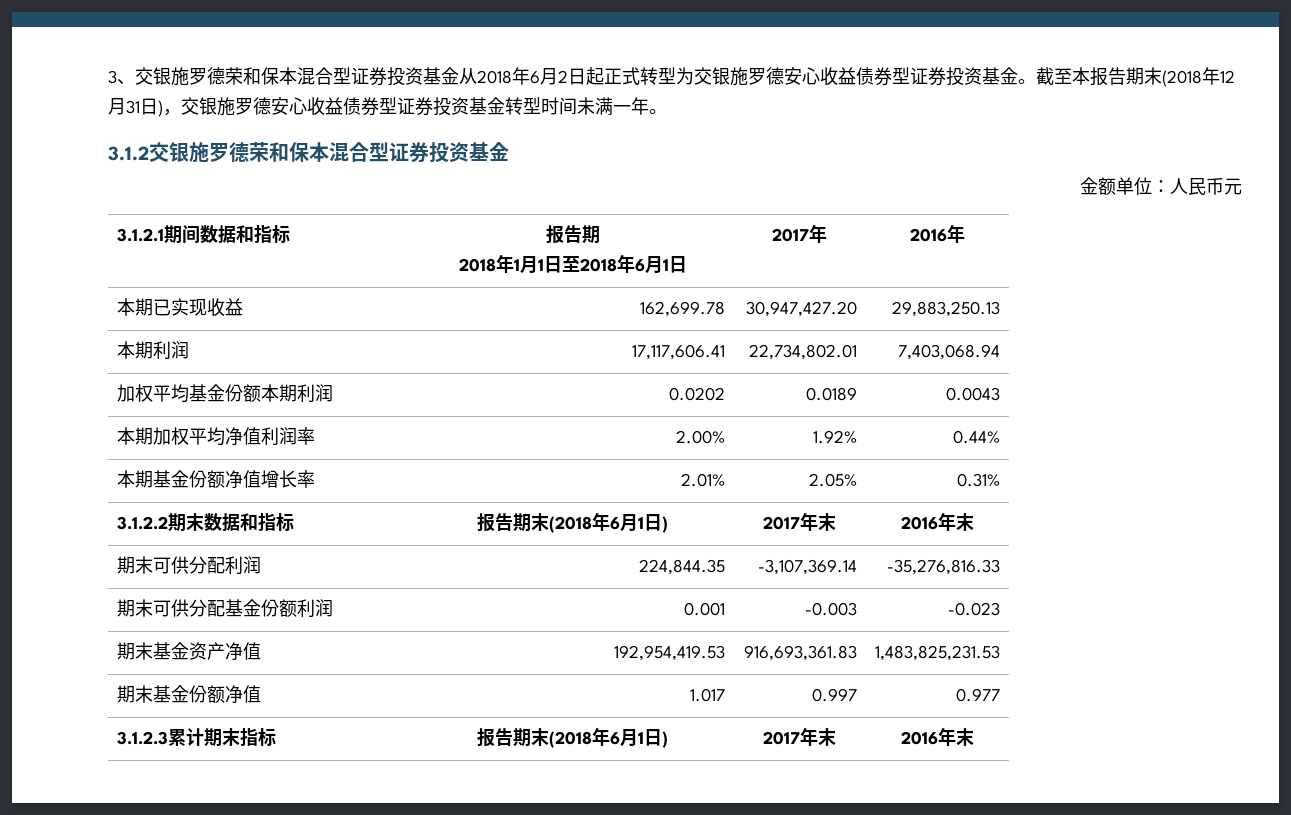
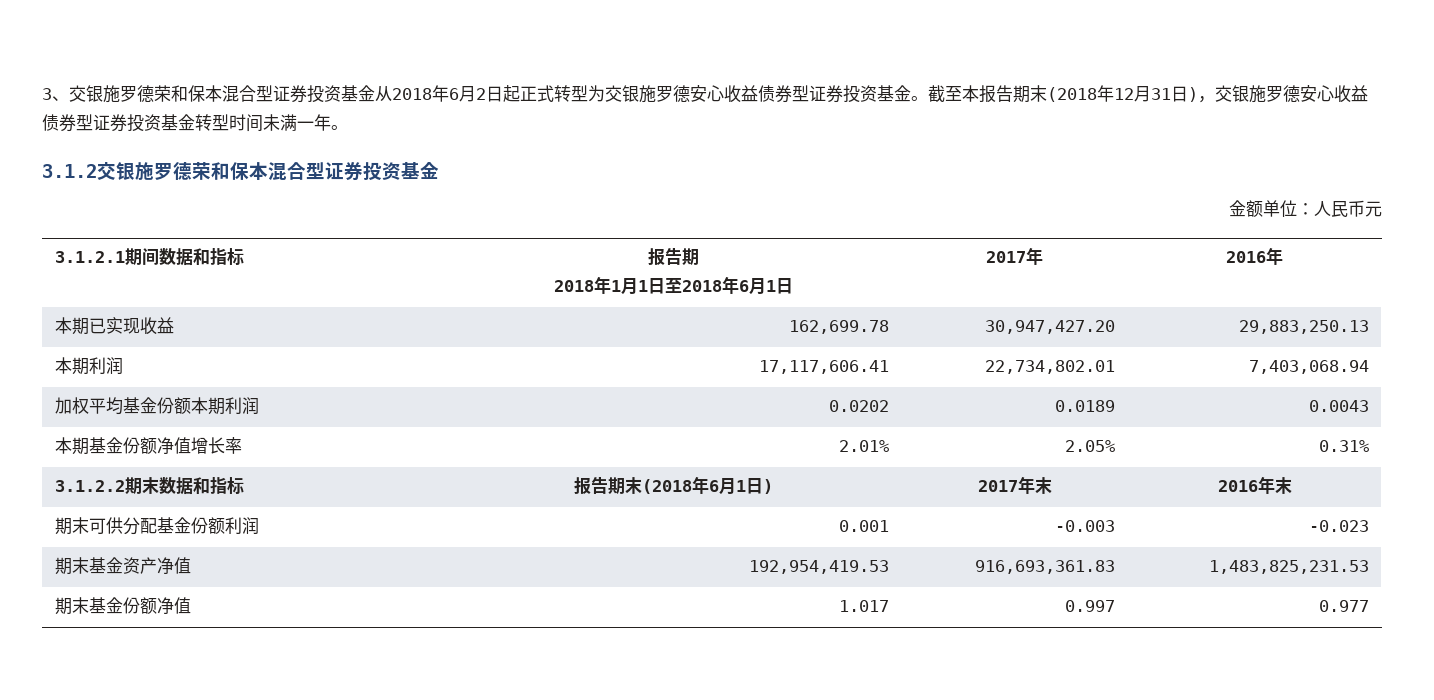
- 本期加权平均净值利润率 | 2.00% | 1.92% | 0.44%
- 期末可供分配利润 | 224,844.35 | -3,107,369.14 | -35,276,816.33
- 3.1.2.3累计期末指标 | 报告期末(2018年6月1日) | 2017年末 | 2016年末

